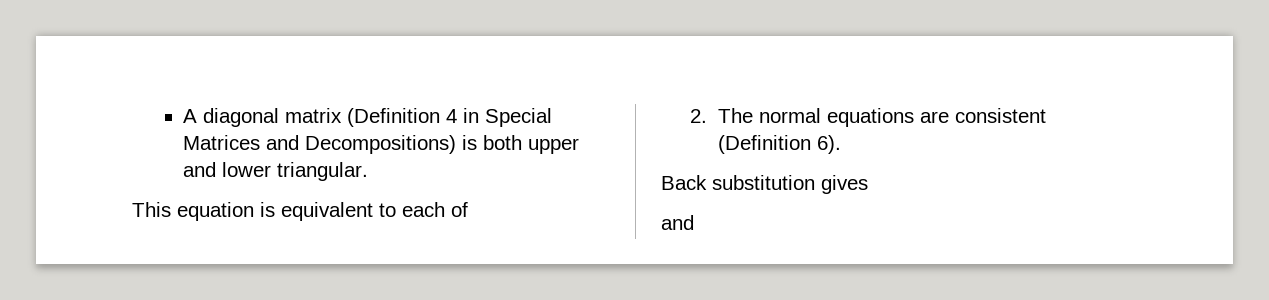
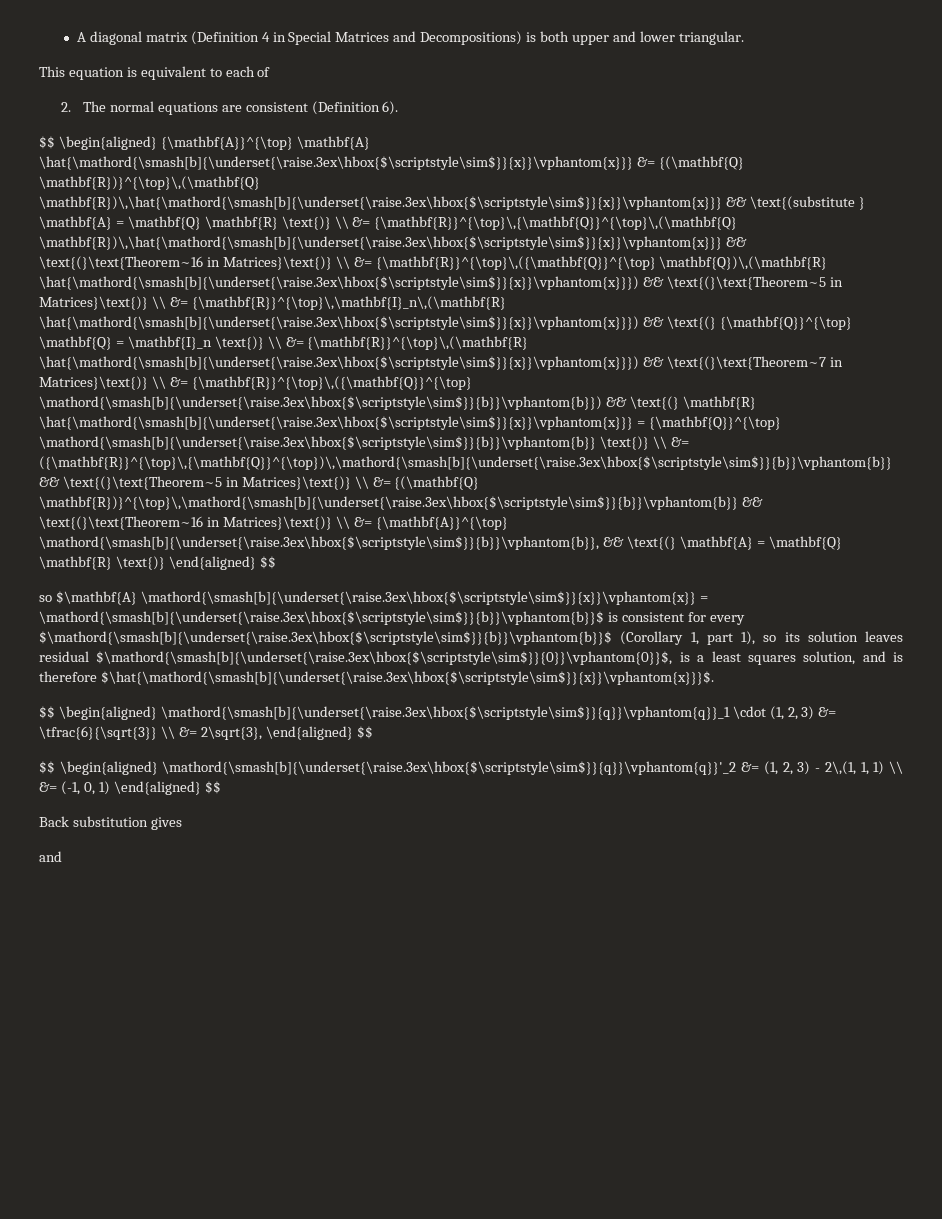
+ $$ \begin{aligned} {\mathbf{A}}^{\top} \mathbf{A} \hat{\mathord{\smash[b]{\underset{\raise.3ex\hbox{$\scriptstyle\sim$}}{x}}\vphantom{x}}} &= {(\mathbf{Q} \mathbf{R})}^{\top}\,(\mathbf{Q} \mathbf{R})\,\hat{\mathord{\smash[b]{\underset{\raise.3ex\hbox{$\scriptstyle\sim$}}{x}}\vphantom{x}}} && \text{(substitute } \mathbf{A} = \mathbf{Q} \mathbf{R} \text{)} \\ &= {\mathbf{R}}^{\top}\,{\mathbf{Q}}^{\top}\,(\mathbf{Q} \mathbf{R})\,\hat{\mathord{\smash[b]{\underset{\raise.3ex\hbox{$\scriptstyle\sim$}}{x}}\vphantom{x}}} && \text{(}\text{Theorem~16 in Matrices}\text{)} \\ &= {\mathbf{R}}^{\top}\,({\mathbf{Q}}^{\top} \mathbf{Q})\,(\mathbf{R} \hat{\mathord{\smash[b]{\underset{\raise.3ex\hbox{$\scriptstyle\sim$}}{x}}\vphantom{x}}}) && \text{(}\text{Theorem~5 in Matrices}\text{)} \\ &= {\mathbf{R}}^{\top}\,\mathbf{I}_n\,(\mathbf{R} \hat{\mathord{\smash[b]{\underset{\raise.3ex\hbox{$\scriptstyle\sim$}}{x}}\vphantom{x}}}) && \text{(} {\mathbf{Q}}^{\top} \mathbf{Q} = \mathbf{I}_n \text{)} \\ &= {\mathbf{R}}^{\top}\,(\mathbf{R} \hat{\mathord{\smash[b]{\underset{\raise.3ex\hbox{$\scriptstyle\sim$}}{x}}\vphantom{x}}}) && \text{(}\text{Theorem~7 in Matrices}\text{)} \\ &= {\mathbf{R}}^{\top}\,({\mathbf{Q}}^{\top} \mathord{\smash[b]{\underset{\raise.3ex\hbox{$\scriptstyle\sim$}}{b}}\vphantom{b}}) && \text{(} \mathbf{R} \hat{\mathord{\smash[b]{\underset{\raise.3ex\hbox{$\scriptstyle\sim$}}{x}}\vphantom{x}}} = {\mathbf{Q}}^{\top} \mathord{\smash[b]{\underset{\raise.3ex\hbox{$\scriptstyle\sim$}}{b}}\vphantom{b}} \text{)} \\ &= ({\mathbf{R}}^{\top}\,{\mathbf{Q}}^{\top})\,\mathord{\smash[b]{\underset{\raise.3ex\hbox{$\scriptstyle\sim$}}{b}}\vphantom{b}} && \text{(}\text{Theorem~5 in Matrices}\text{)} \\ &= {(\mathbf{Q} \mathbf{R})}^{\top}\,\mathord{\smash[b]{\underset{\raise.3ex\hbox{$\scriptstyle\sim$}}{b}}\vphantom{b}} && \text{(}\text{Theorem~16 in Matrices}\text{)} \\ &= {\mathbf{A}}^{\top} \mathord{\smash[b]{\underset{\raise.3ex\hbox{$\scriptstyle\sim$}}{b}}\vphantom{b}}, && \text{(} \mathbf{A} = \mathbf{Q} \mathbf{R} \text{)} \end{aligned} $$
+ so $\mathbf{A} \mathord{\smash[b]{\underset{\raise.3ex\hbox{$\scriptstyle\sim$}}{x}}\vphantom{x}} = \mathord{\smash[b]{\underset{\raise.3ex\hbox{$\scriptstyle\sim$}}{b}}\vphantom{b}}$ is consistent for every $\mathord{\smash[b]{\underset{\raise.3ex\hbox{$\scriptstyle\sim$}}{b}}\vphantom{b}}$ (Corollary 1, part 1), so its solution leaves residual $\mathord{\smash[b]{\underset{\raise.3ex\hbox{$\scriptstyle\sim$}}{0}}\vphantom{0}}$, is a least squares solution, and is therefore $\hat{\mathord{\smash[b]{\underset{\raise.3ex\hbox{$\scriptstyle\sim$}}{x}}\vphantom{x}}}$.
+ $$ \begin{aligned} \mathord{\smash[b]{\underset{\raise.3ex\hbox{$\scriptstyle\sim$}}{q}}\vphantom{q}}_1 \cdot (1, 2, 3) &= \tfrac{6}{\sqrt{3}} \\ &= 2\sqrt{3}, \end{aligned} $$
+ $$ \begin{aligned} \mathord{\smash[b]{\underset{\raise.3ex\hbox{$\scriptstyle\sim$}}{q}}\vphantom{q}}'_2 &= (1, 2, 3) - 2\,(1, 1, 1) \\ &= (-1, 0, 1) \end{aligned} $$

